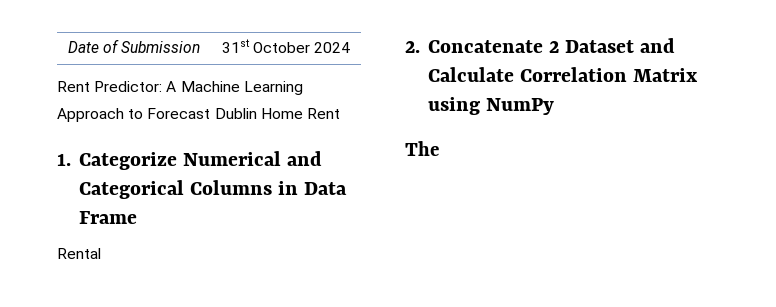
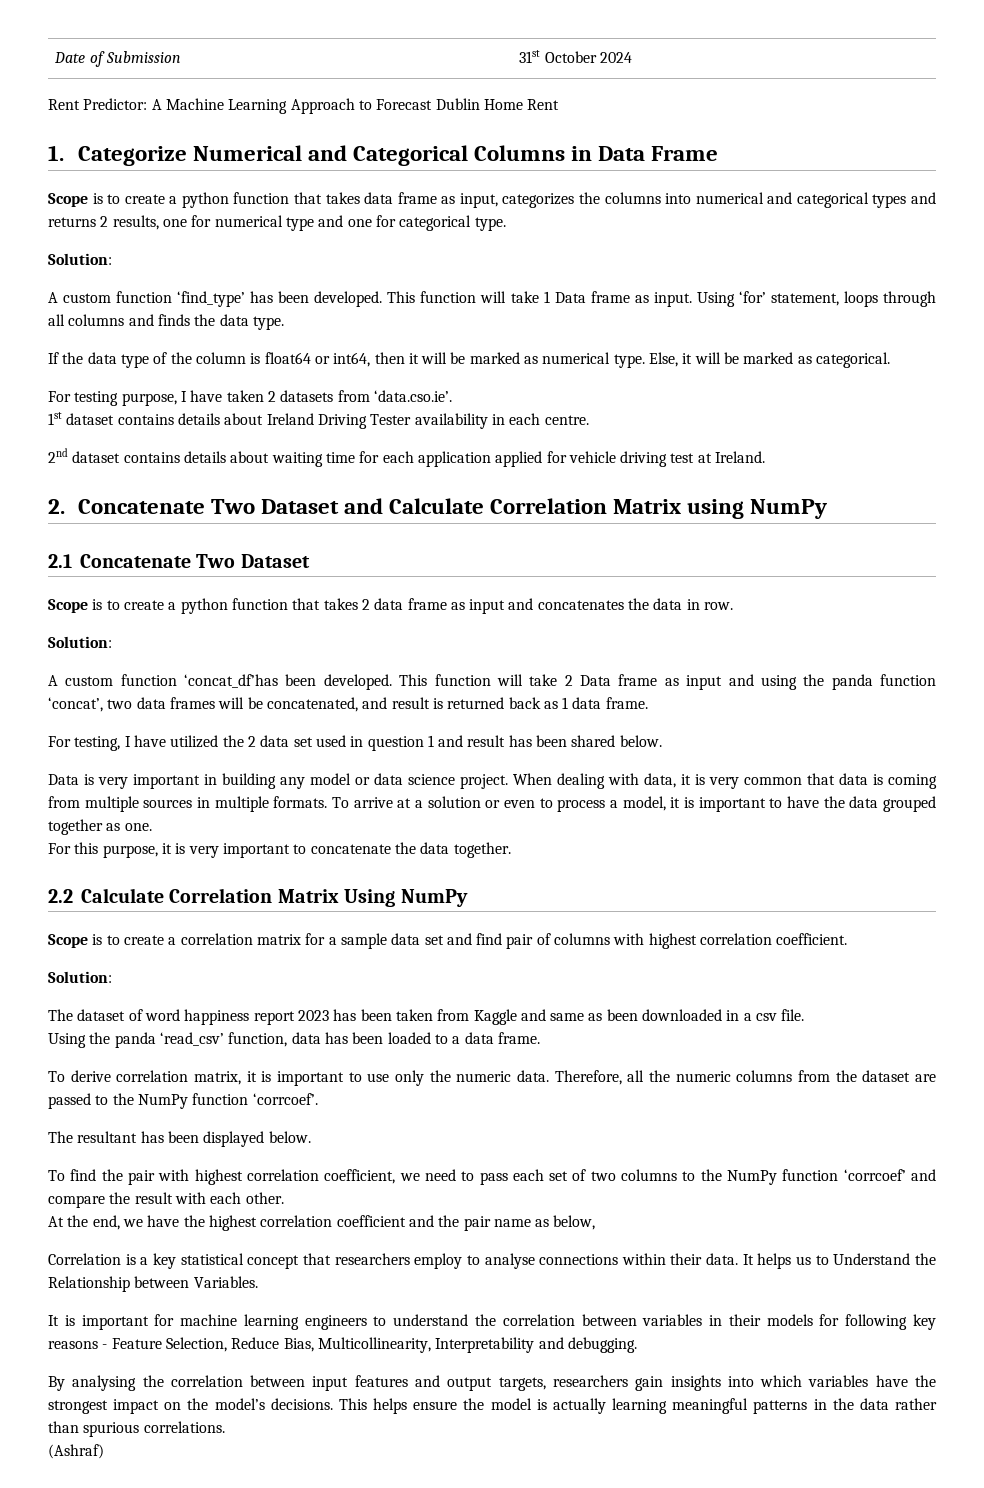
- Rental
+ Scope is to create a python function that takes data frame as input, categorizes the columns into numerical and categorical types and returns 2 results, one for numerical type and one for categorical type.
+ Solution:
+ A custom function ‘find_type’ has been developed. This function will take 1 Data frame as input. Using ‘for’ statement, loops through all columns and finds the data type.
+ If the data type of the column is float64 or int64, then it will be marked as numerical type. Else, it will be marked as categorical.
+ For testing purpose, I have taken 2 datasets from ‘data.cso.ie’.
+ 1st dataset contains details about Ireland Driving Tester availability in each centre.
+ 2nd dataset contains details about waiting time for each application applied for vehicle driving test at Ireland.
- 2. Concatenate 2 Dataset and Calculate Correlation Matrix using NumPy
+ 2. Concatenate Two Dataset and Calculate Correlation Matrix using NumPy
- The
+ 2.1 Concatenate Two Dataset
+ Scope is to create a python function that takes 2 data frame as input and concatenates the data in row.
+ Solution:
+ A custom function ‘concat_df’has been developed. This function will take 2 Data frame as input and using the panda function ‘concat’, two data frames will be concatenated, and result is returned back as 1 data frame.
+ For testing, I have utilized the 2 data set used in question 1 and result has been shared below.
+ Data is very important in building any model or data science project. When dealing with data, it is very common that data is coming from multiple sources in multiple formats. To arrive at a solution or even to process a model, it is important to have the data grouped together as one.
+ For this purpose, it is very important to concatenate the data together.
+ 2.2 Calculate Correlation Matrix Using NumPy
+ Scope is to create a correlation matrix for a sample data set and find pair of columns with highest correlation coefficient.
+ Solution:
+ The dataset of word happiness report 2023 has been taken from Kaggle and same as been downloaded in a csv file.
+ Using the panda ‘read_csv’ function, data has been loaded to a data frame.
+ To derive correlation matrix, it is important to use only the numeric data. Therefore, all the numeric columns from the dataset are passed to the NumPy function ‘corrcoef’.
+ The resultant has been displayed below.
+ To find the pair with highest correlation coefficient, we need to pass each set of two columns to the NumPy function ‘corrcoef’ and compare the result with each other.
+ At the end, we have the highest correlation coefficient and the pair name as below,
+ Correlation is a key statistical concept that researchers employ to analyse connections within their data. It helps us to Understand the Relationship between Variables.
+ It is important for machine learning engineers to understand the correlation between variables in their models for following key reasons - Feature Selection, Reduce Bias, Multicollinearity, Interpretability and debugging.
+ By analysing the correlation between input features and output targets, researchers gain insights into which variables have the strongest impact on the model’s decisions. This helps ensure the model is actually learning meaningful patterns in the data rather than spurious correlations.
+ (Ashraf)

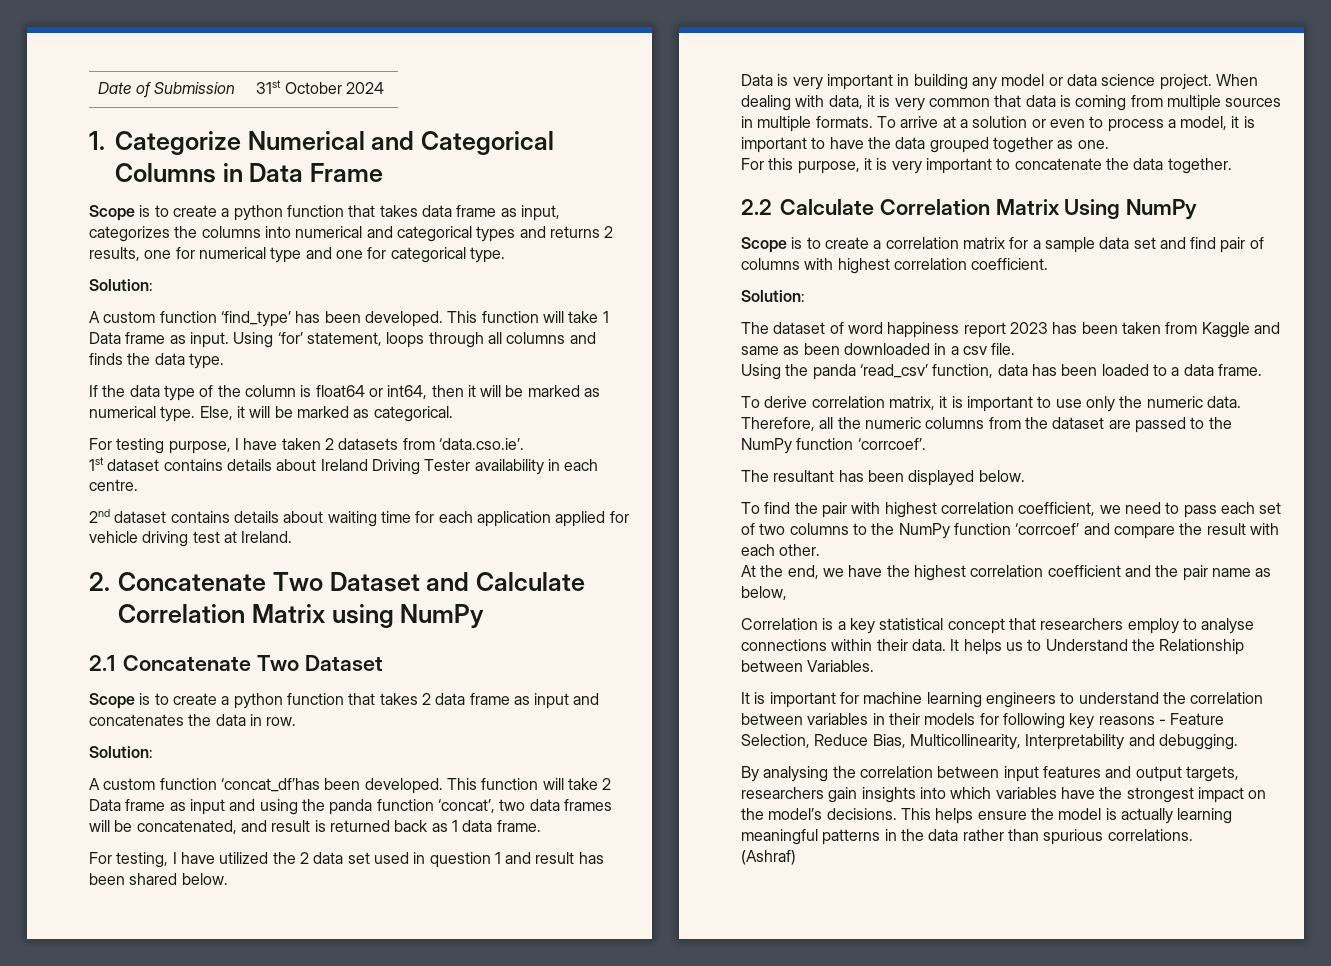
- Rent Predictor: A Machine Learning Approach to Forecast Dublin Home Rent

